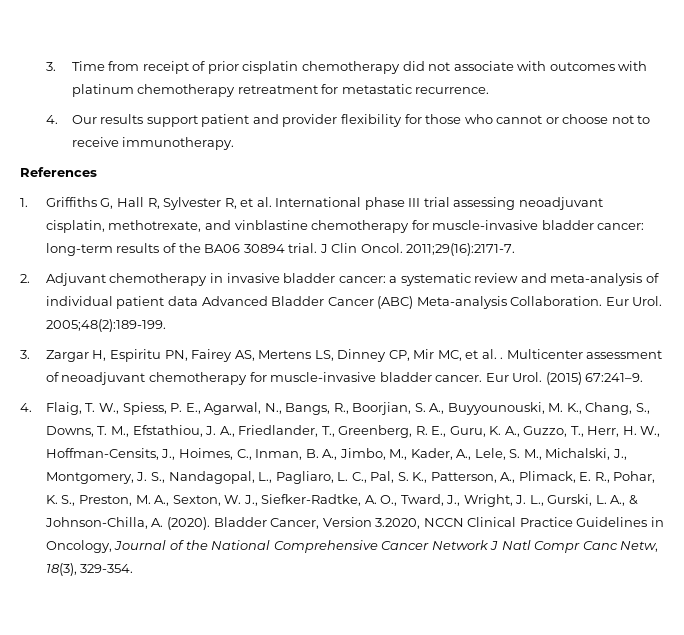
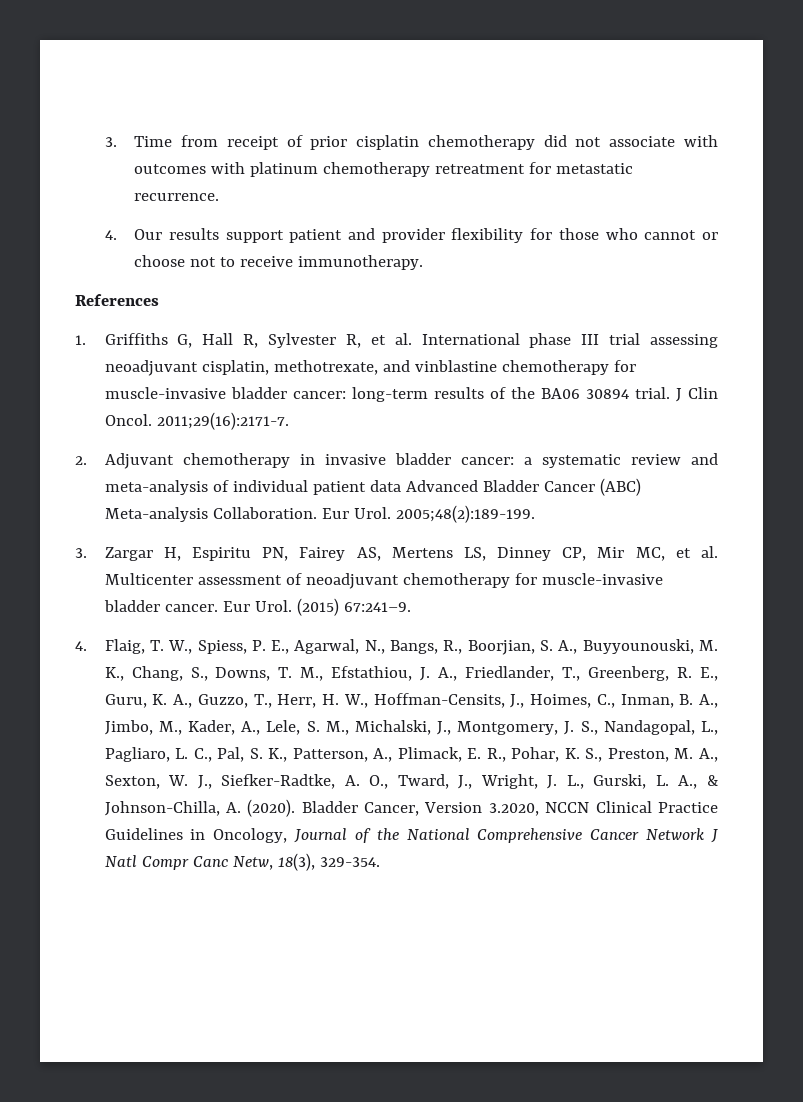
- 3. Zargar H, Espiritu PN, Fairey AS, Mertens LS, Dinney CP, Mir MC, et al. . Multicenter assessment of neoadjuvant chemotherapy for muscle-invasive bladder cancer.
+ 3. Zargar H, Espiritu PN, Fairey AS, Mertens LS, Dinney CP, Mir MC, et al. Multicenter assessment of neoadjuvant chemotherapy for muscle-invasive bladder cancer.

